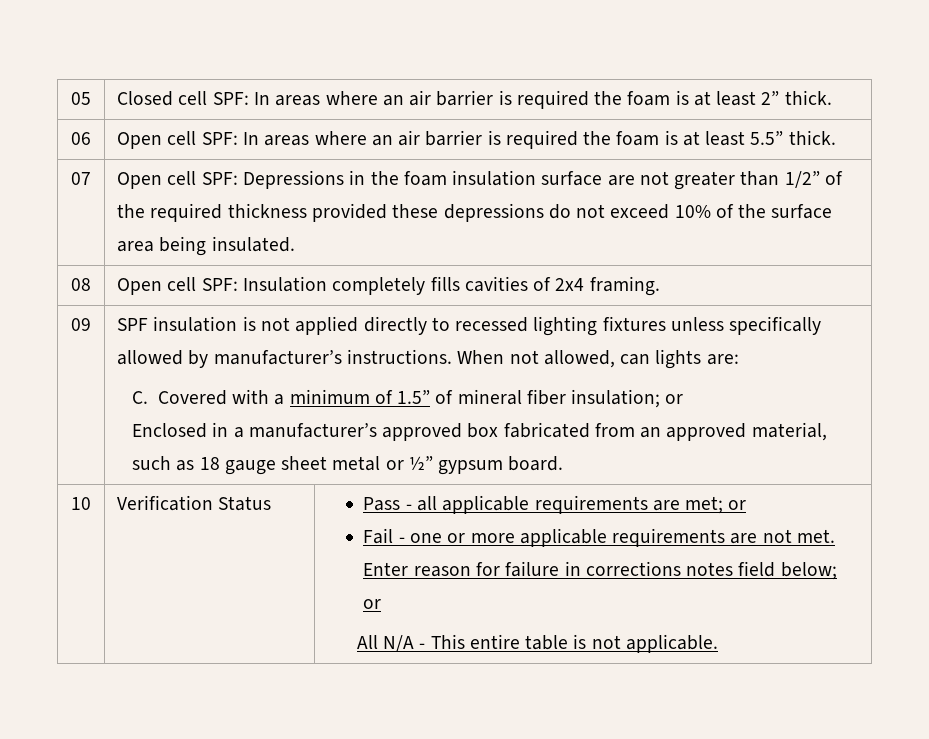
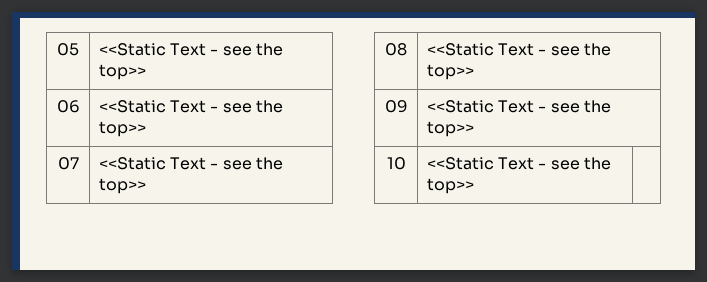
- 05 | Closed cell SPF: In areas where an air barrier is required the foam is at least 2” thick.
- 06 | Open cell SPF: In areas where an air barrier is required the foam is at least 5.5” thick.
- 07 | Open cell SPF: Depressions in the foam insulation surface are not greater than 1/2” of the required thickness provided these depressions do not exceed 10% of the surface area being insulated.
- 08 | Open cell SPF: Insulation completely fills cavities of 2x4 framing.
- 09 | SPF insulation is not applied directly to recessed lighting fixtures unless specifically allowed by manufacturer’s instructions. When not allowed, can lights are:
- C. Covered with a minimum of 1.5” of mineral fiber insulation; or
- Enclosed in a manufacturer’s approved box fabricated from an approved material, such as 18 gauge sheet metal or ½” gypsum board.
- 10 | Verification Status | Pass - all applicable requirements are met; or
- Fail - one or more applicable requirements are not met. Enter reason for failure in corrections notes field below; or
- All N/A - This entire table is not applicable.
+ 05 | <<Static Text - see the top>>
+ 06 | <<Static Text - see the top>>
+ 07 | <<Static Text - see the top>>
+ 08 | <<Static Text - see the top>>
+ 09 | <<Static Text - see the top>>
+ 10 | <<Static Text - see the top>> |

